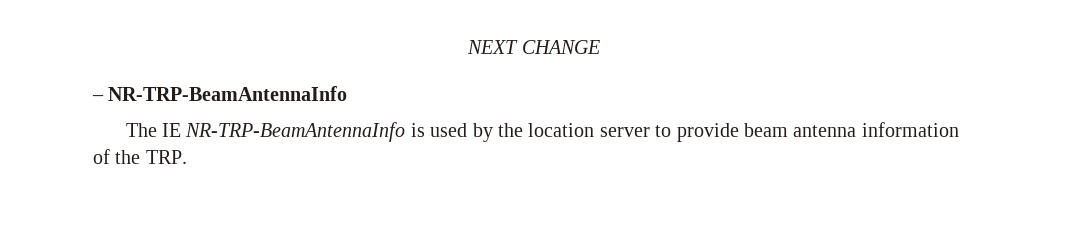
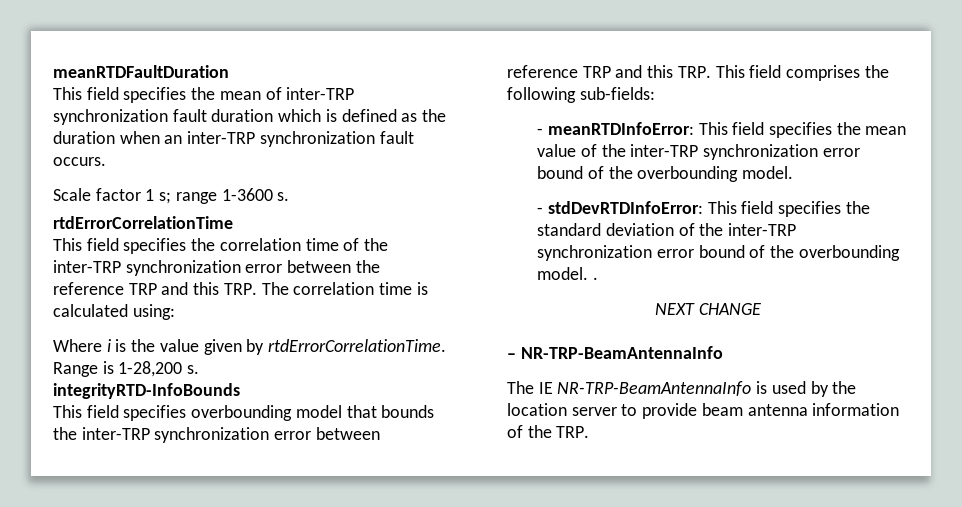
+ meanRTDFaultDuration
+ This field specifies the mean of inter-TRP synchronization fault duration which is defined as the duration when an inter-TRP synchronization fault occurs.
+ Scale factor 1 s; range 1-3600 s.
+ rtdErrorCorrelationTime
+ This field specifies the correlation time of the inter-TRP synchronization error between the reference TRP and this TRP. The correlation time is calculated using:
+ Where i is the value given by rtdErrorCorrelationTime. Range is 1-28,200 s.
+ integrityRTD-InfoBounds
+ This field specifies overbounding model that bounds the inter-TRP synchronization error between reference TRP and this TRP. This field comprises the following sub-fields:
+ - meanRTDInfoError: This field specifies the mean value of the inter-TRP synchronization error bound of the overbounding model.
+ - stdDevRTDInfoError: This field specifies the standard deviation of the inter-TRP synchronization error bound of the overbounding model. .

